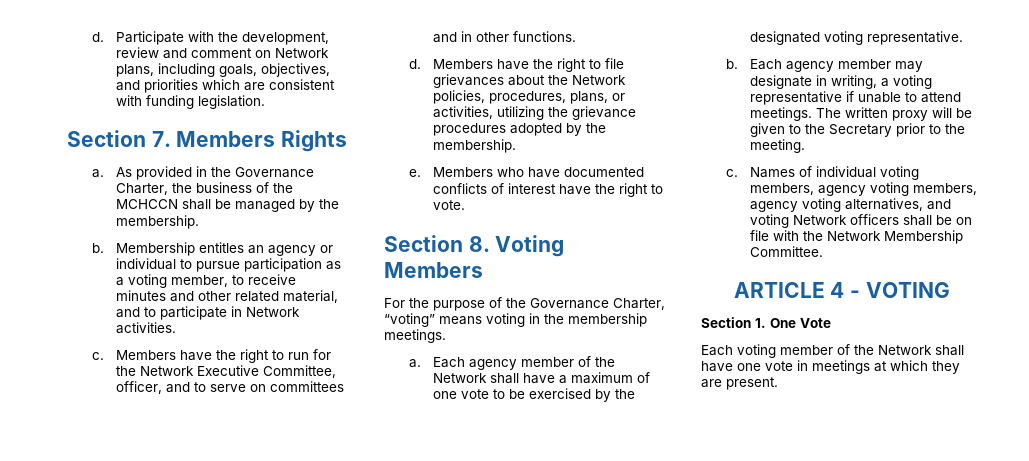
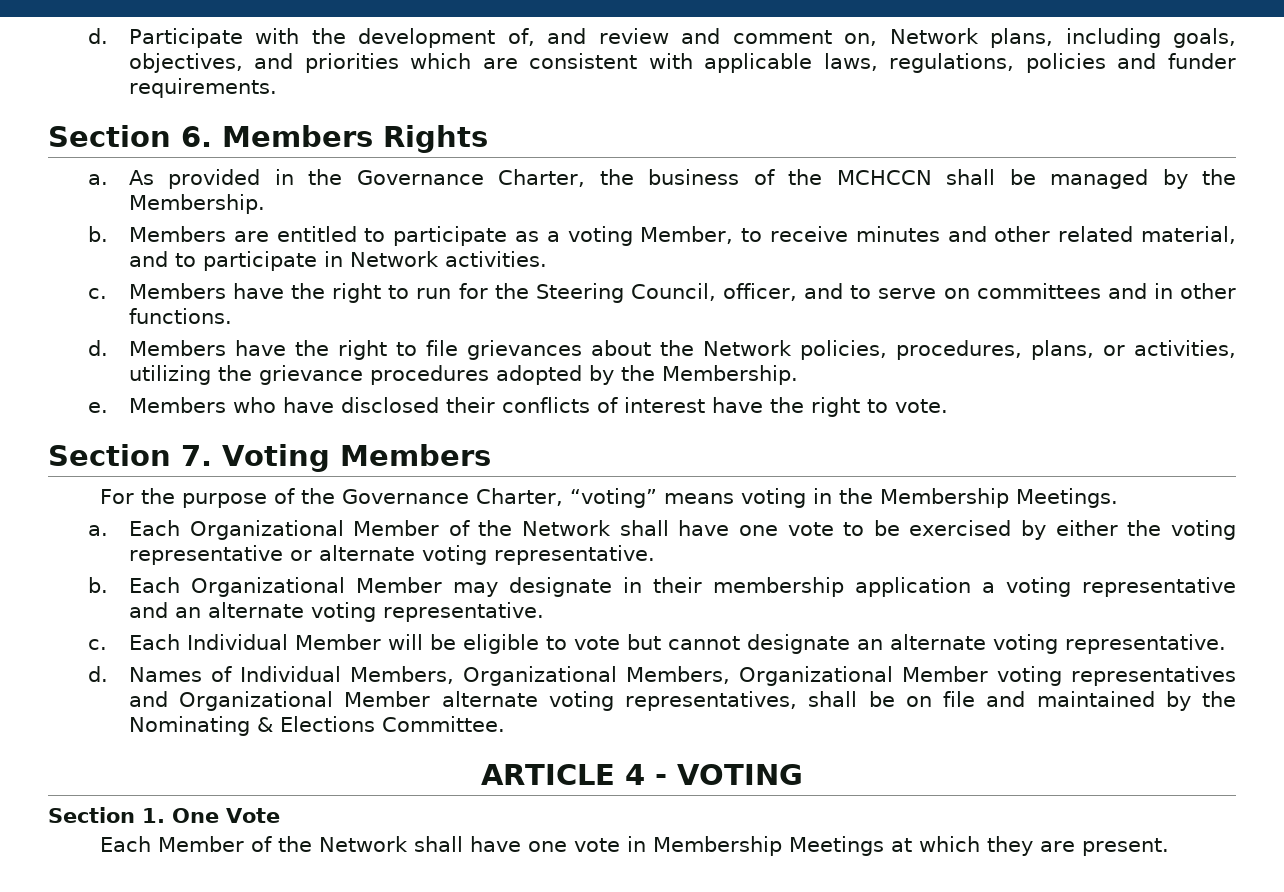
- Participate with the development, review and comment on Network plans, including goals, objectives, and priorities which are consistent with funding legislation.
- Section 7. Members Rights
+ Participate with the development of, and review and comment on, Network plans, including goals, objectives, and priorities which are consistent with applicable laws, regulations, policies and funder requirements.
+ Section 6. Members Rights
- As provided in the Governance Charter, the business of the MCHCCN shall be managed by the membership.
- b. Membership entitles an agency or individual to pursue participation as a voting member, to receive minutes and other related material, and to participate in Network activities.
+ As provided in the Governance Charter, the business of the MCHCCN shall be managed by the Membership.
+ b. Members are entitled to participate as a voting Member, to receive minutes and other related material, and to participate in Network activities.
- Members have the right to run for the Network Executive Committee, officer, and to serve on committees and in other functions.
+ Members have the right to run for the Steering Council, officer, and to serve on committees and in other functions.
- Members have the right to file grievances about the Network policies, procedures, plans, or activities, utilizing the grievance procedures adopted by the membership.
+ Members have the right to file grievances about the Network policies, procedures, plans, or activities, utilizing the grievance procedures adopted by the Membership.
- Members who have documented conflicts of interest have the right to vote.
+ Members who have disclosed their conflicts of interest have the right to vote.
- Section 8. Voting Members
+ Section 7. Voting Members
- For the purpose of the Governance Charter, “voting” means voting in the membership meetings.
+ For the purpose of the Governance Charter, “voting” means voting in the Membership Meetings.
- Each agency member of the Network shall have a maximum of one vote to be exercised by the designated voting representative.
+ Each Organizational Member of the Network shall have one vote to be exercised by either the voting representative or alternate voting representative.
- Each agency member may designate in writing, a voting representative if unable to attend meetings. The written proxy will be given to the Secretary prior to the meeting.
- c. Names of individual voting members, agency voting members, agency voting alternatives, and voting Network officers shall be on file with the Network Membership Committee.
+ Each Organizational Member may designate in their membership application a voting representative and an alternate voting representative.
+ c. Each Individual Member will be eligible to vote but cannot designate an alternate voting representative.
+ d. Names of Individual Members, Organizational Members, Organizational Member voting representatives and Organizational Member alternate voting representatives, shall be on file and maintained by the Nominating & Elections Committee.
- Each voting member of the Network shall have one vote in meetings at which they are present.
+ Each Member of the Network shall have one vote in Membership Meetings at which they are present.

